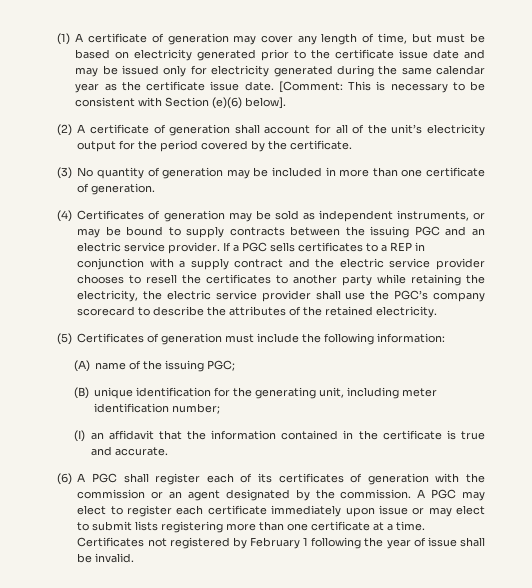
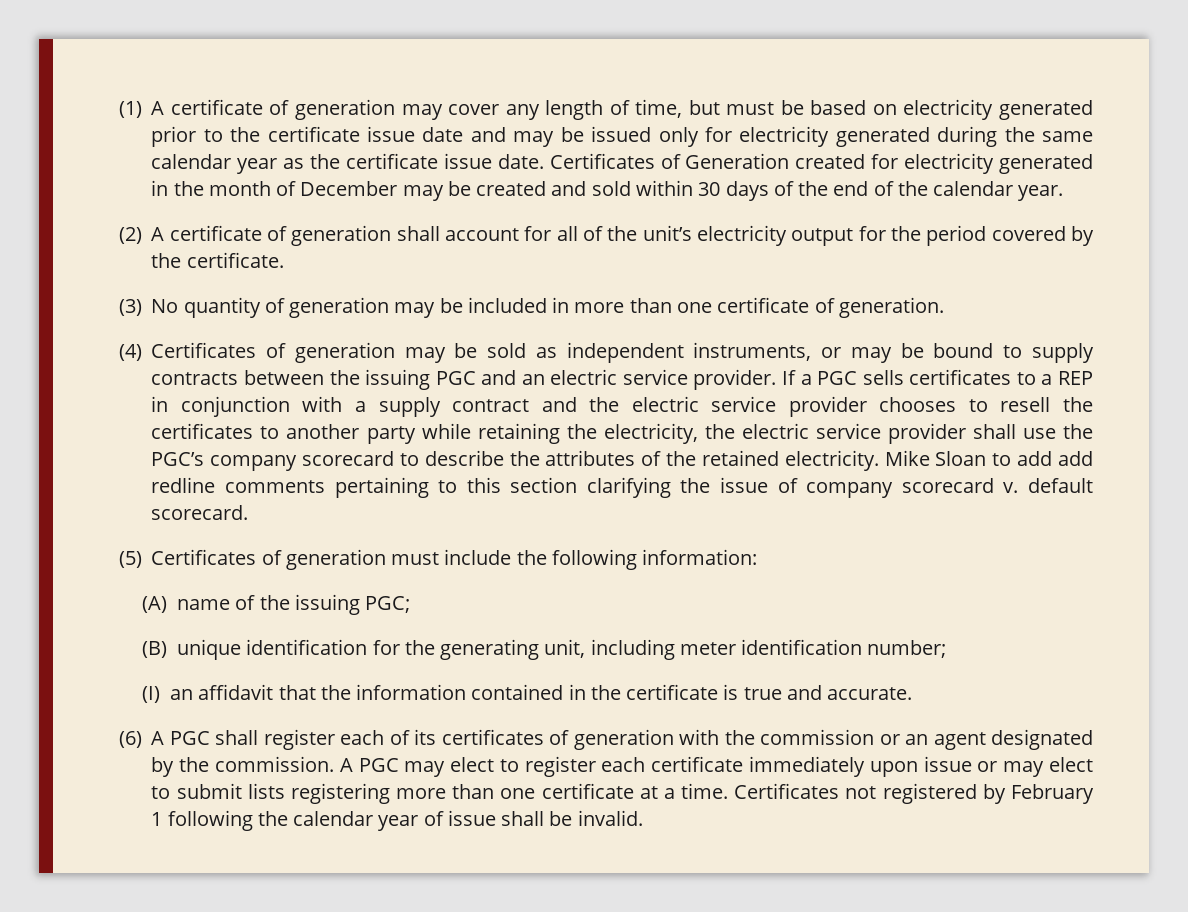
- [Comment: This is necessary to be consistent with Section (e)(6) below].
+ Certificates of Generation created for electricity generated in the month of December may be created and sold within 30 days of the end of the calendar year.
+ Mike Sloan to add add redline comments pertaining to this section clarifying the issue of company scorecard v. default scorecard.
- Certificates not registered by February 1 following the year of issue shall be invalid.
+ Certificates not registered by February 1 following the calendar year of issue shall be invalid.

